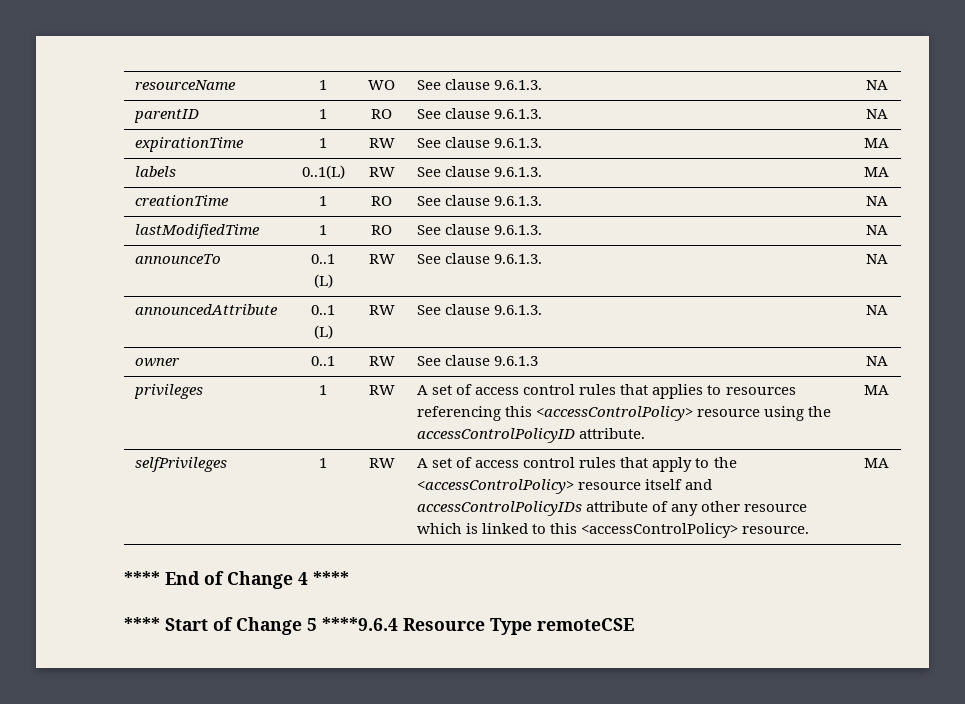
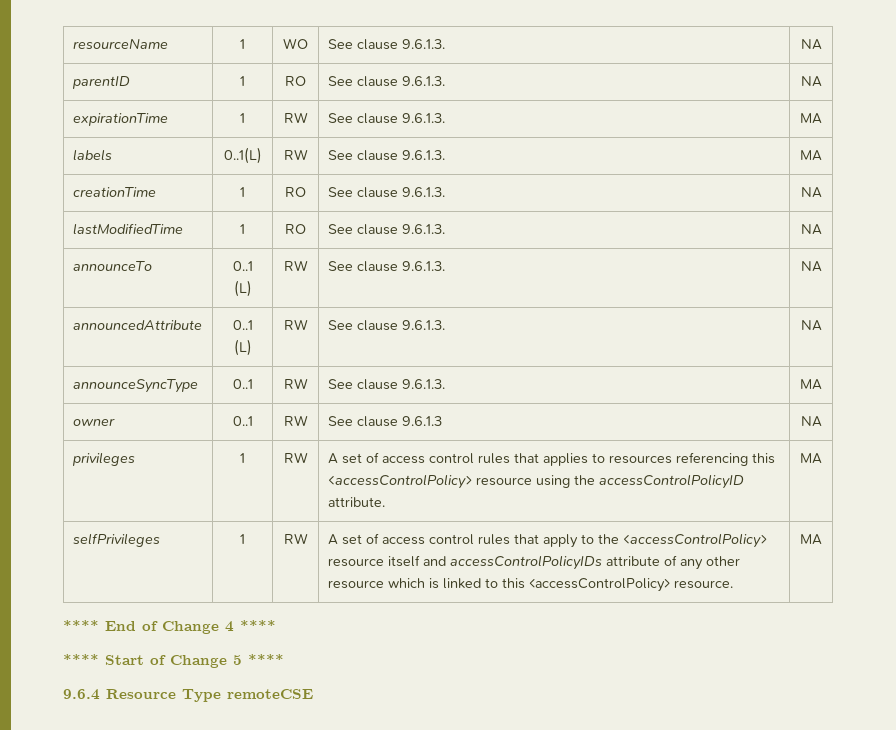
+ announceSyncType | 0..1 | RW | See clause 9.6.1.3. | MA
- **** Start of Change 5 ****9.6.4 Resource Type remoteCSE
+ **** Start of Change 5 ****
+ 9.6.4 Resource Type remoteCSE

